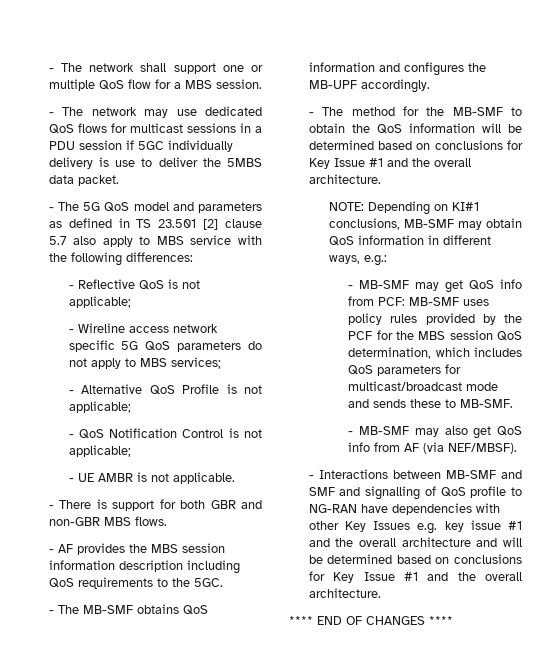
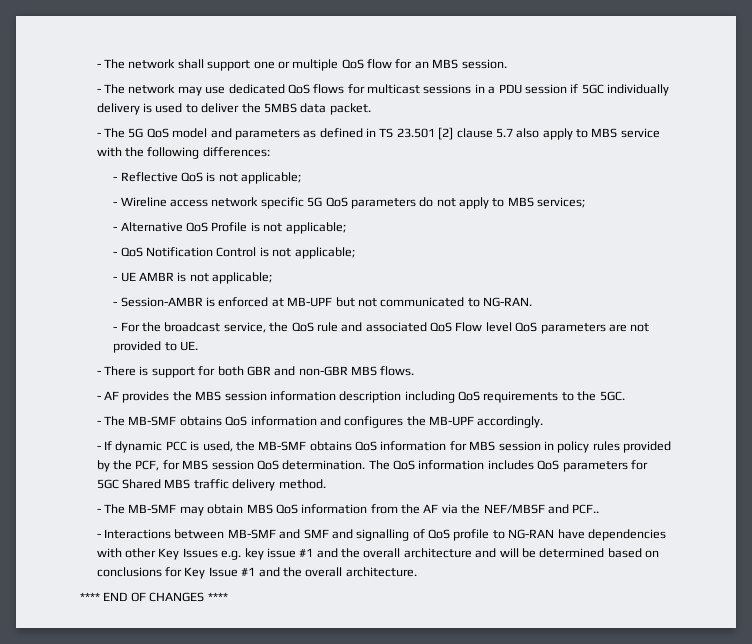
- - The network shall support one or multiple QoS flow for a MBS session.
+ - The network shall support one or multiple QoS flow for an MBS session.
- - The network may use dedicated QoS flows for multicast sessions in a PDU session if 5GC individually delivery is use to deliver the 5MBS data packet.
+ - The network may use dedicated QoS flows for multicast sessions in a PDU session if 5GC individually delivery is used to deliver the 5MBS data packet.
- - UE AMBR is not applicable.
+ - UE AMBR is not applicable;
+ - Session-AMBR is enforced at MB-UPF but not communicated to NG-RAN.
+ - For the broadcast service, the QoS rule and associated QoS Flow level QoS parameters are not provided to UE.
- - The method for the MB-SMF to obtain the QoS information will be determined based on conclusions for Key Issue #1 and the overall architecture.
- NOTE: Depending on KI#1 conclusions, MB-SMF may obtain QoS information in different ways, e.g.:
- - MB-SMF may get QoS info from PCF: MB-SMF uses policy rules provided by the PCF for the MBS session QoS determination, which includes QoS parameters for multicast/broadcast mode and sends these to MB-SMF.
- - MB-SMF may also get QoS info from AF (via NEF/MBSF).
+ - If dynamic PCC is used, the MB-SMF obtains QoS information for MBS session in policy rules provided by the PCF, for MBS session QoS determination. The QoS information includes QoS parameters for 5GC Shared MBS traffic delivery method.
+ - The MB-SMF may obtain MBS QoS information from the AF via the NEF/MBSF and PCF..

